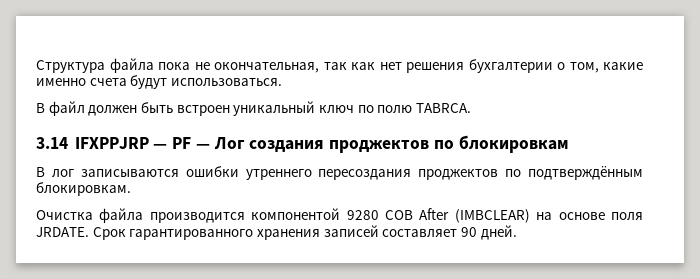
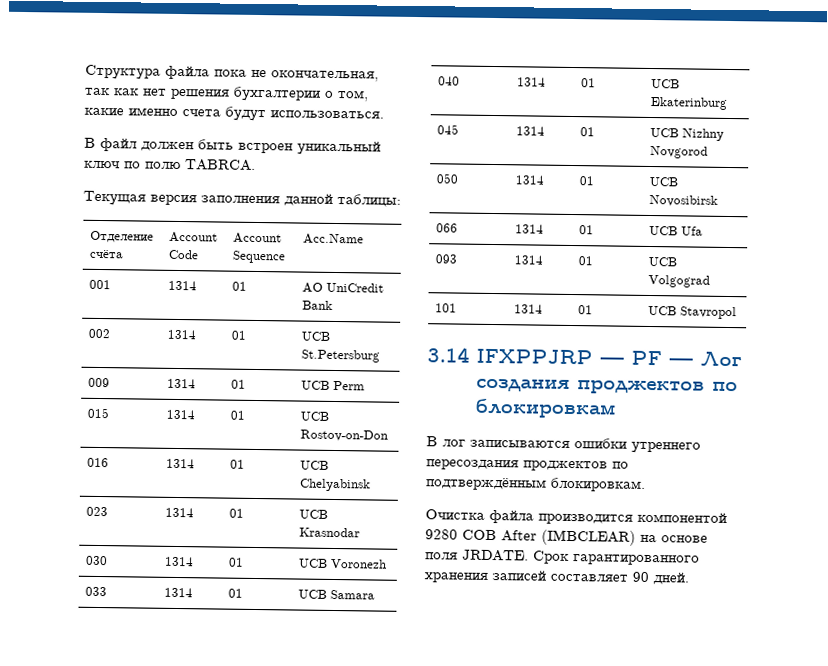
+ Текущая версия заполнения данной таблицы:
+ Отделение счёта | Account Code | Account Sequence | Acc.Name
+ 001 | 1314 | 01 | AO UniCredit Bank
+ 002 | 1314 | 01 | UCB St.Petersburg
+ 009 | 1314 | 01 | UCB Perm
+ 015 | 1314 | 01 | UCB Rostov-on-Don
+ 016 | 1314 | 01 | UCB Chelyabinsk
+ 023 | 1314 | 01 | UCB Krasnodar
+ 030 | 1314 | 01 | UCB Voronezh
+ 033 | 1314 | 01 | UCB Samara
+ 040 | 1314 | 01 | UCB Ekaterinburg
+ 045 | 1314 | 01 | UCB Nizhny Novgorod
+ 050 | 1314 | 01 | UCB Novosibirsk
+ 066 | 1314 | 01 | UCB Ufa
+ 093 | 1314 | 01 | UCB Volgograd
+ 101 | 1314 | 01 | UCB Stavropol

